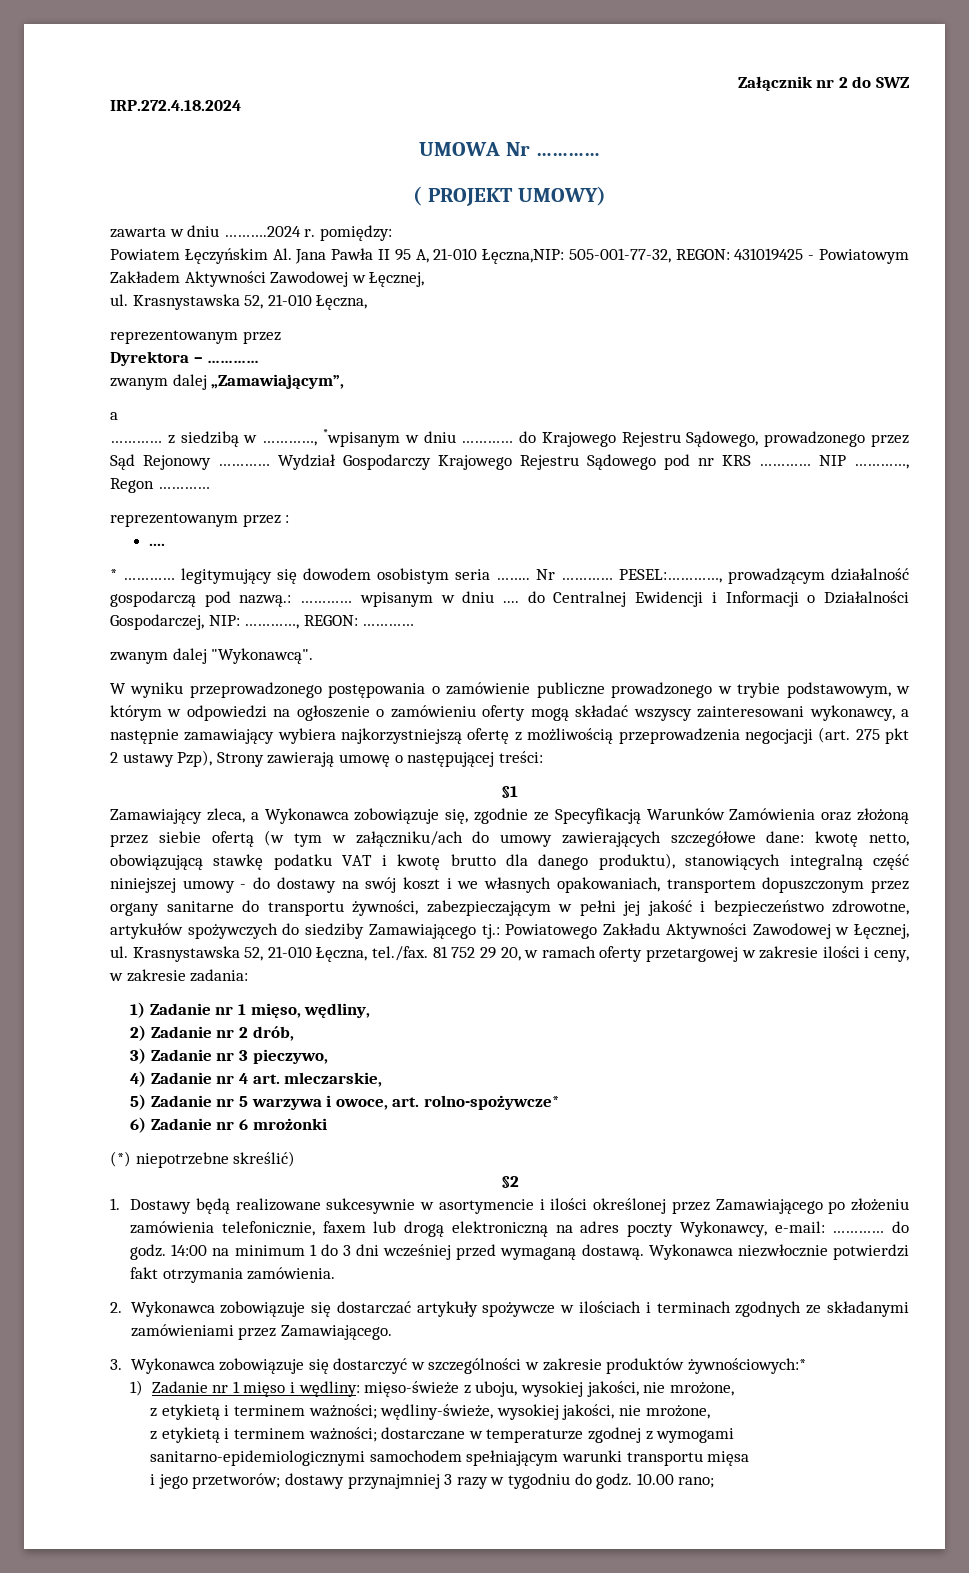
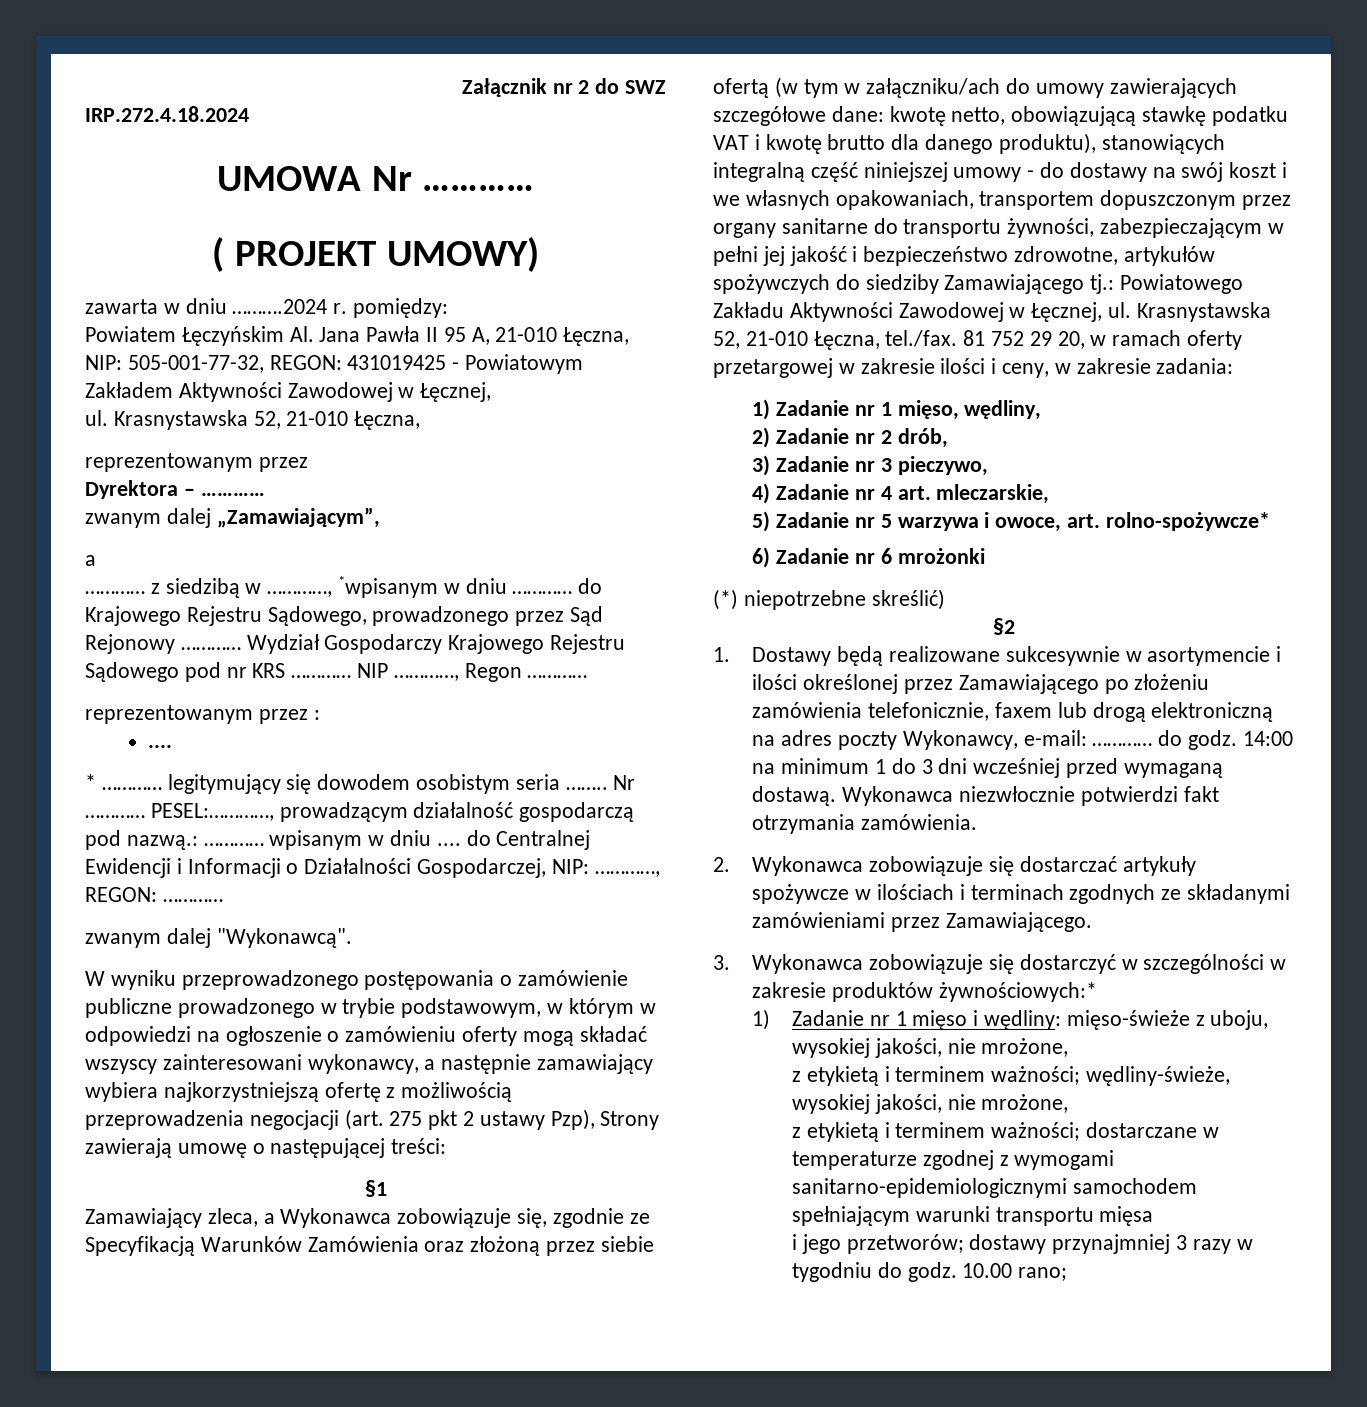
- Powiatem Łęczyńskim Al. Jana Pawła II 95 A, 21-010 Łęczna,NIP: 505-001-77-32, REGON: 431019425 - Powiatowym Zakładem Aktywności Zawodowej w Łęcznej,
+ Powiatem Łęczyńskim Al. Jana Pawła II 95 A, 21-010 Łęczna, NIP: 505-001-77-32, REGON: 431019425 - Powiatowym Zakładem Aktywności Zawodowej w Łęcznej,

